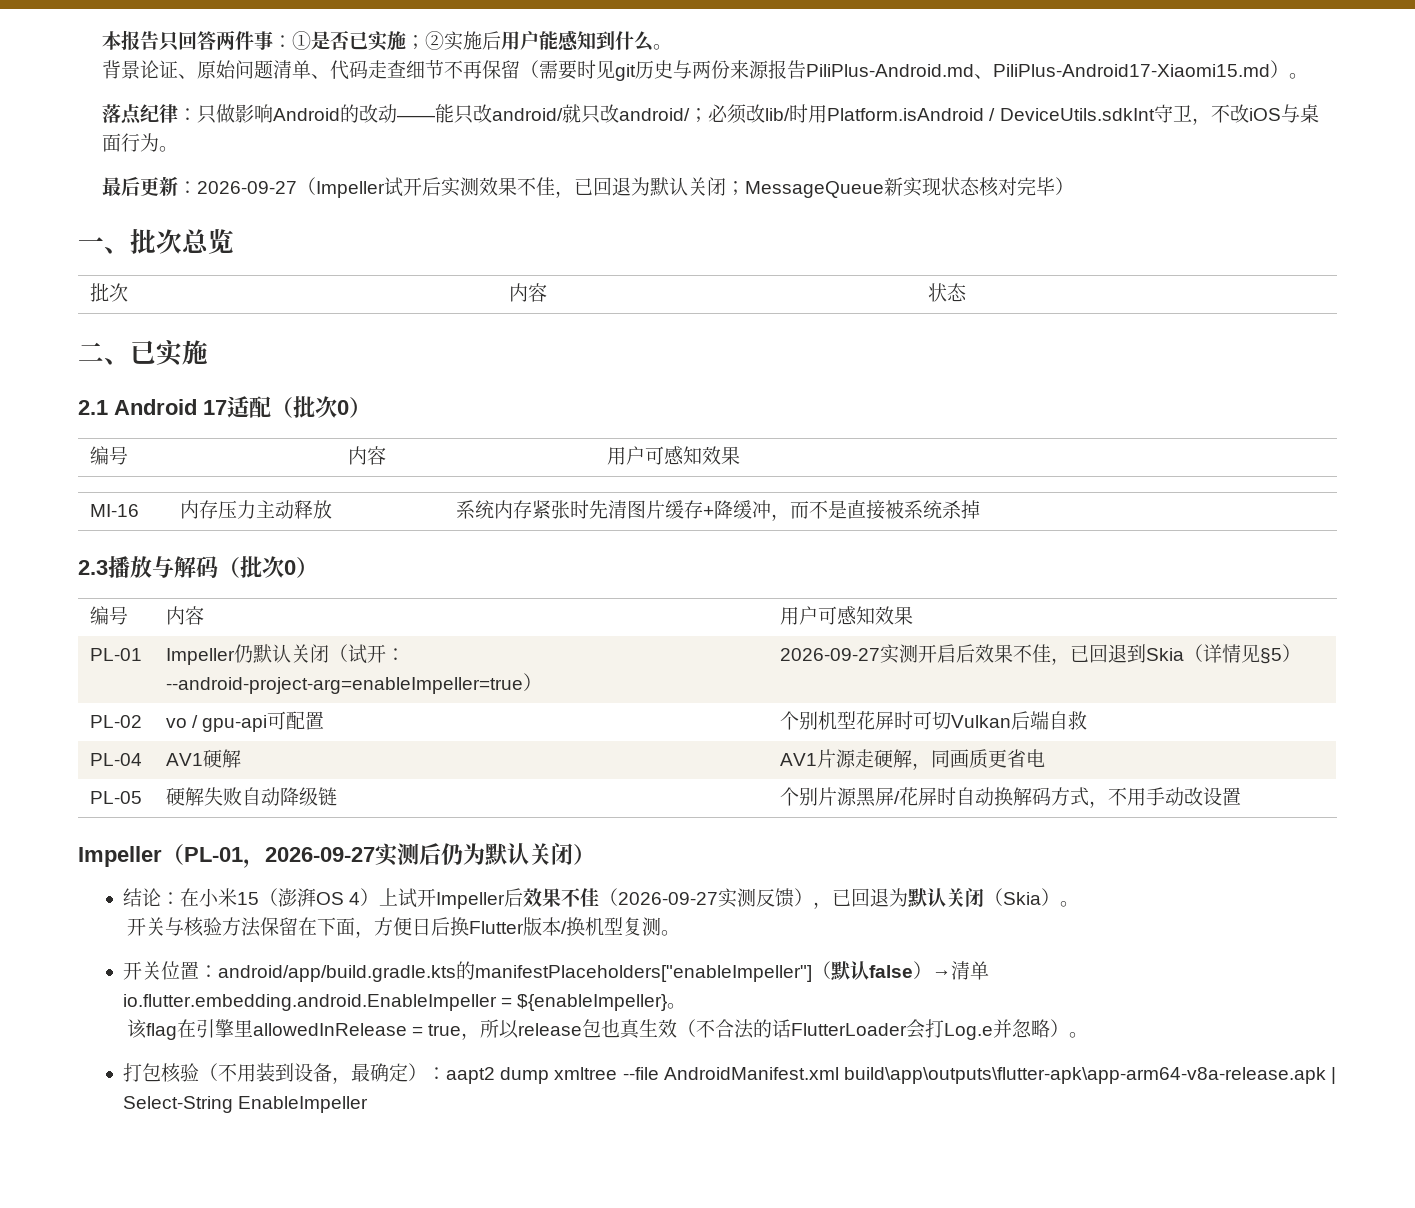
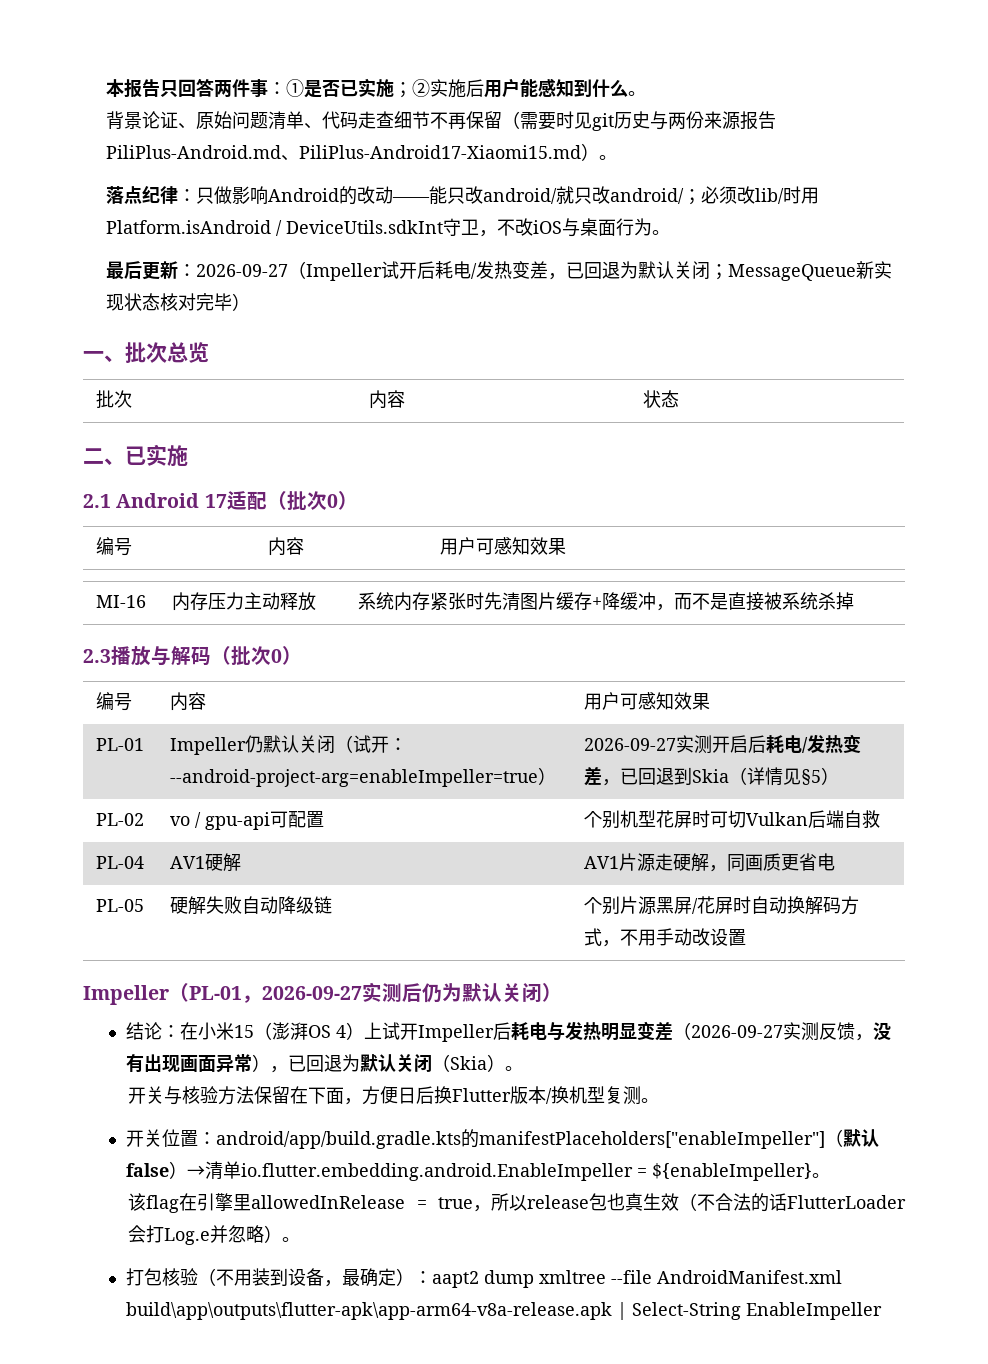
- 最后更新：2026-09-27（Impeller试开后实测效果不佳，已回退为默认关闭；MessageQueue新实现状态核对完毕）
+ 最后更新：2026-09-27（Impeller试开后耗电/发热变差，已回退为默认关闭；MessageQueue新实现状态核对完毕）
- PL-01 | Impeller仍默认关闭（试开：--android-project-arg=enableImpeller=true） | 2026-09-27实测开启后效果不佳，已回退到Skia（详情见§5）
+ PL-01 | Impeller仍默认关闭（试开：--android-project-arg=enableImpeller=true） | 2026-09-27实测开启后耗电/发热变差，已回退到Skia（详情见§5）
- 结论：在小米15（澎湃OS 4）上试开Impeller后效果不佳（2026-09-27实测反馈），已回退为默认关闭（Skia）。
+ 结论：在小米15（澎湃OS 4）上试开Impeller后耗电与发热明显变差（2026-09-27实测反馈，没有出现画面异常），已回退为默认关闭（Skia）。

